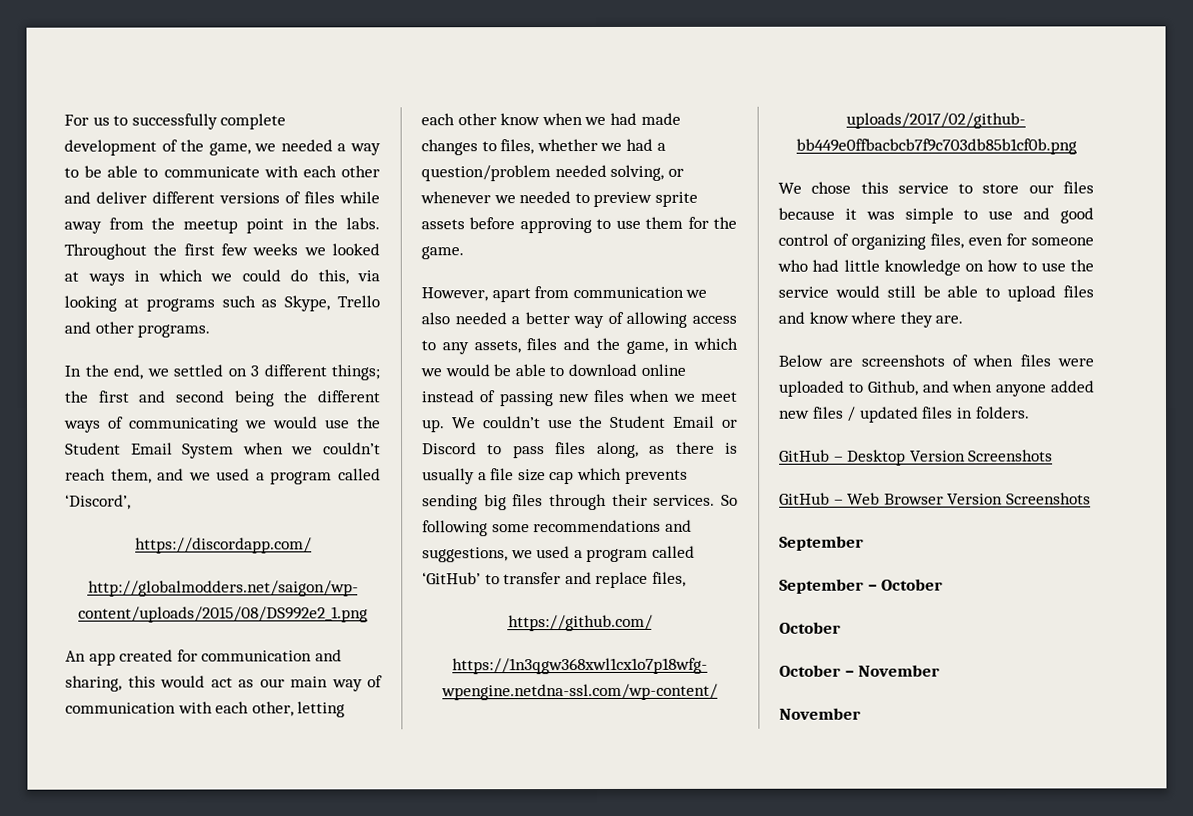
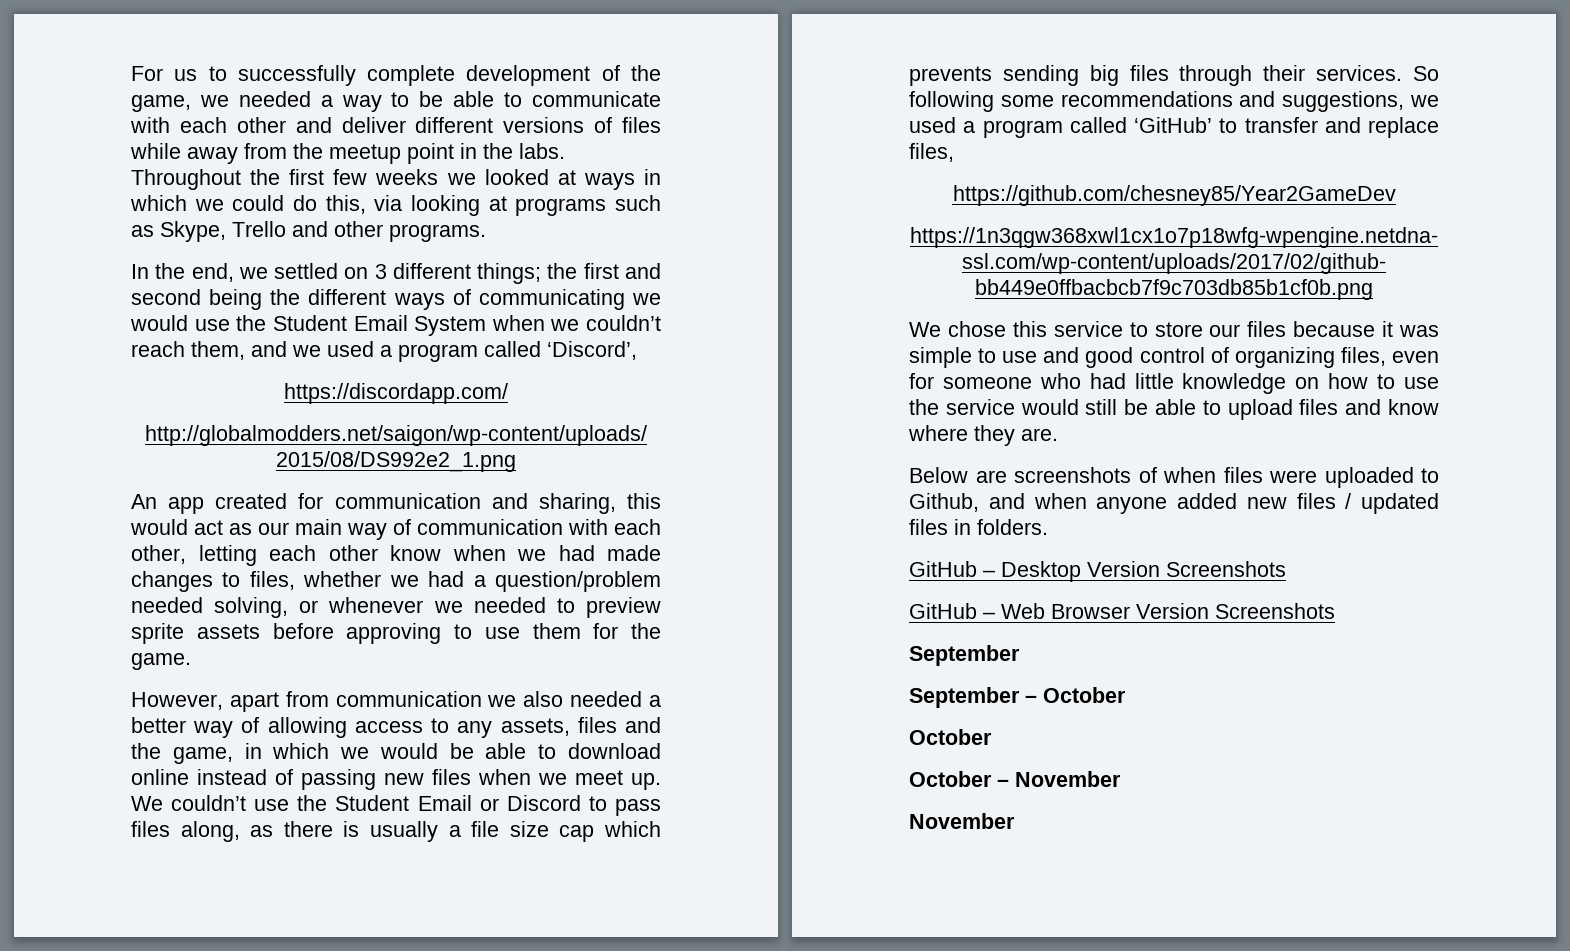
- https://github.com/
+ https://github.com/chesney85/Year2GameDev

